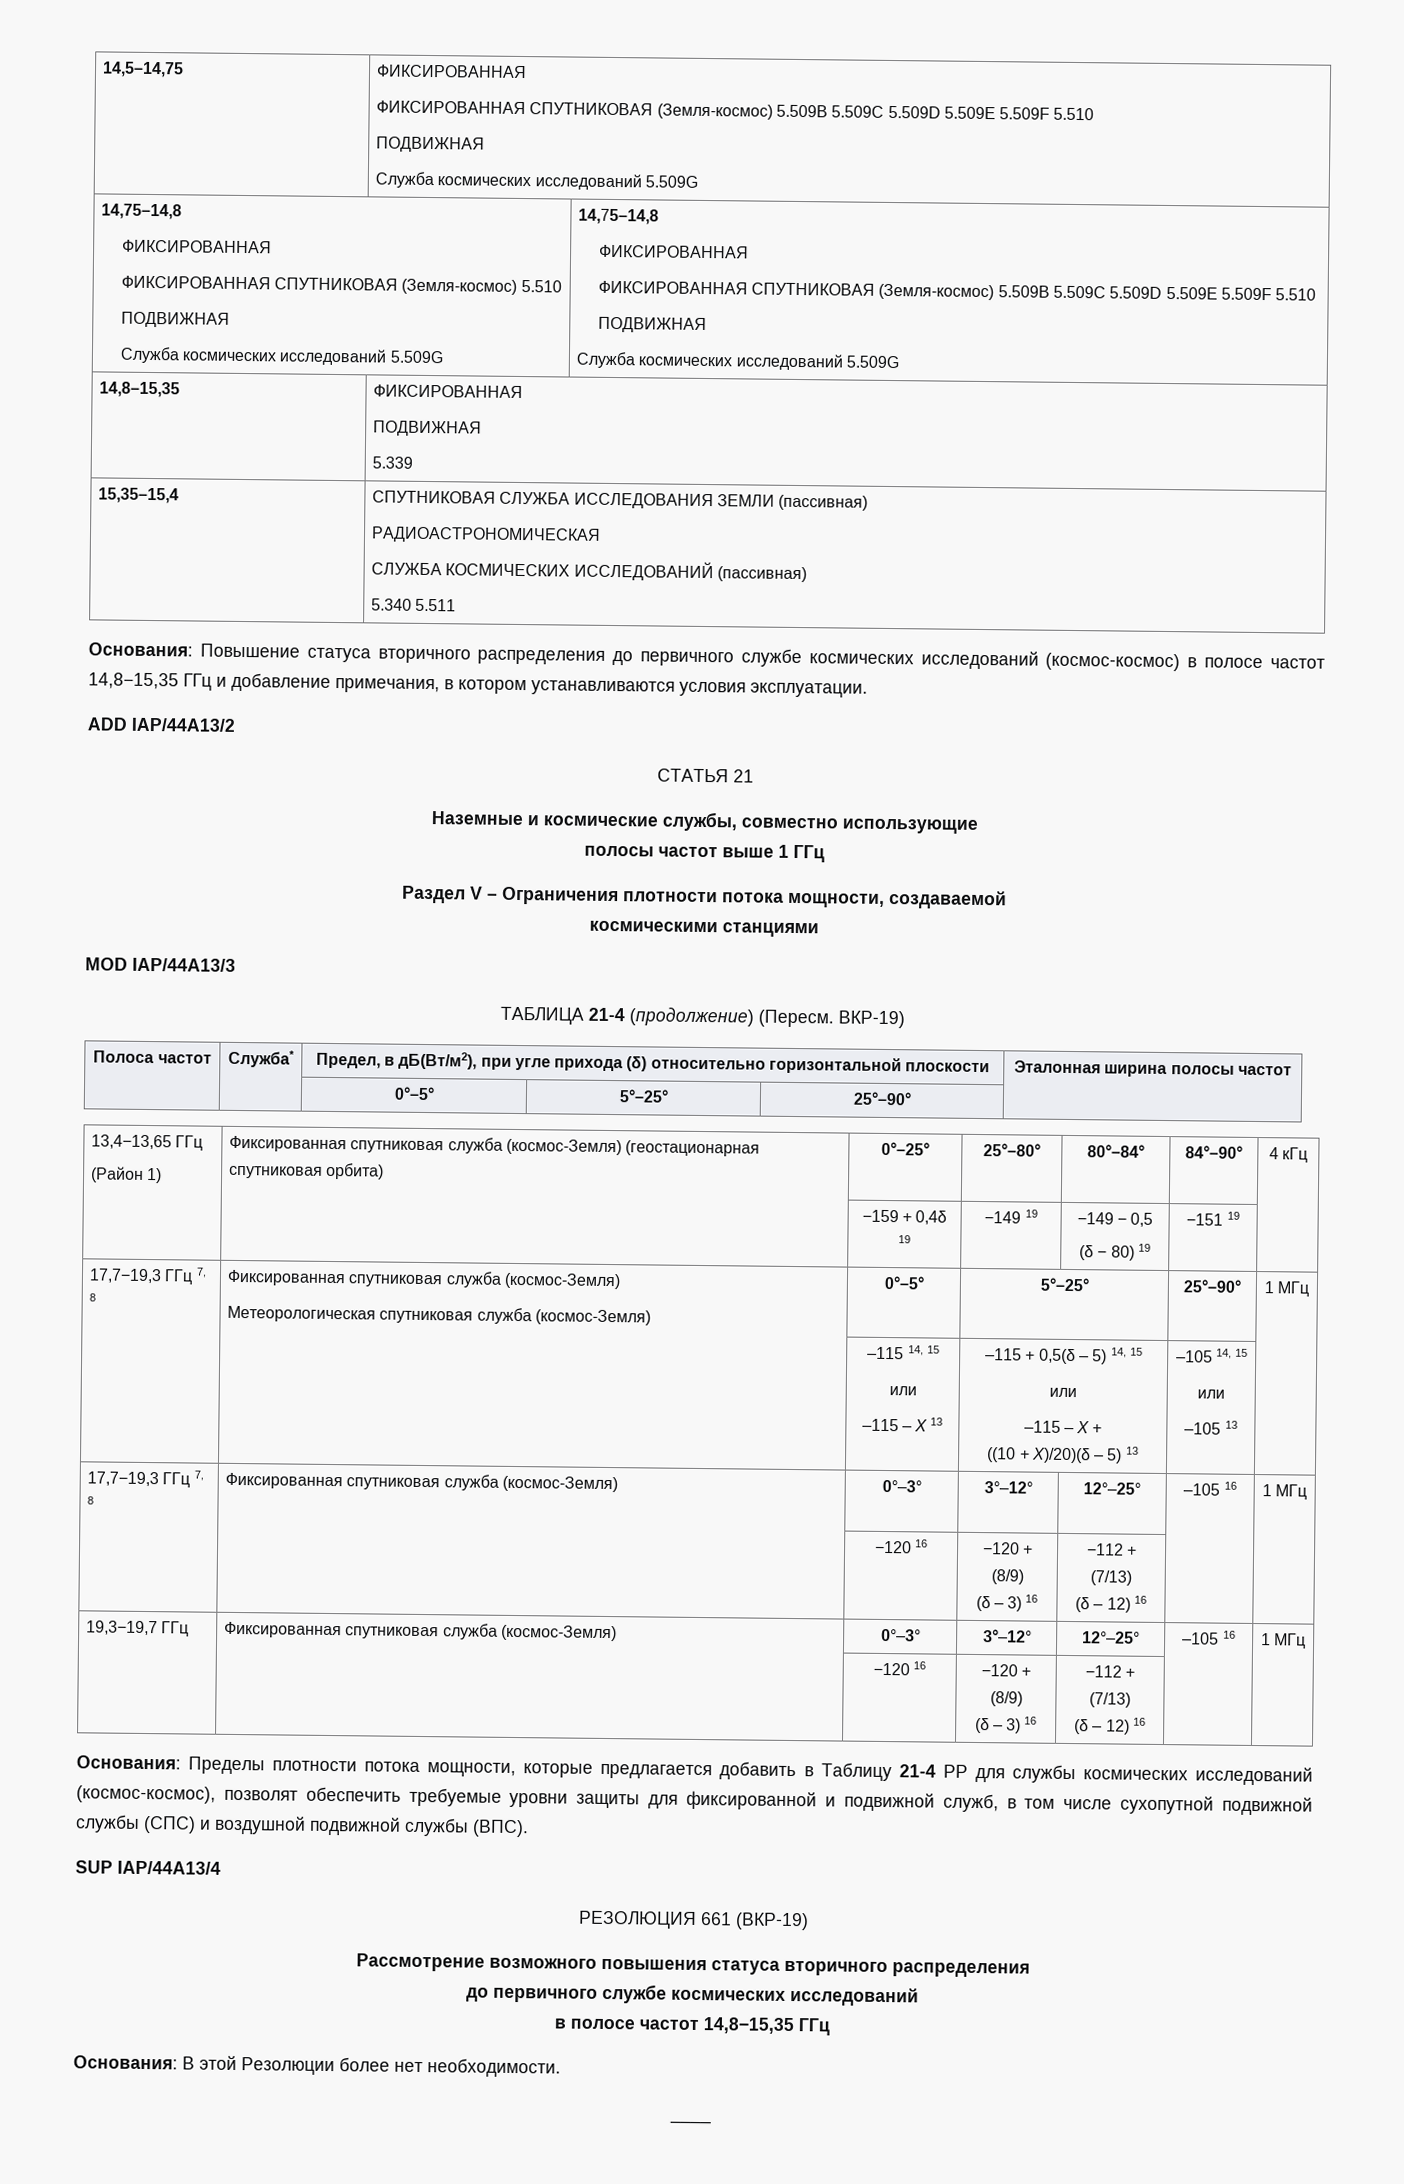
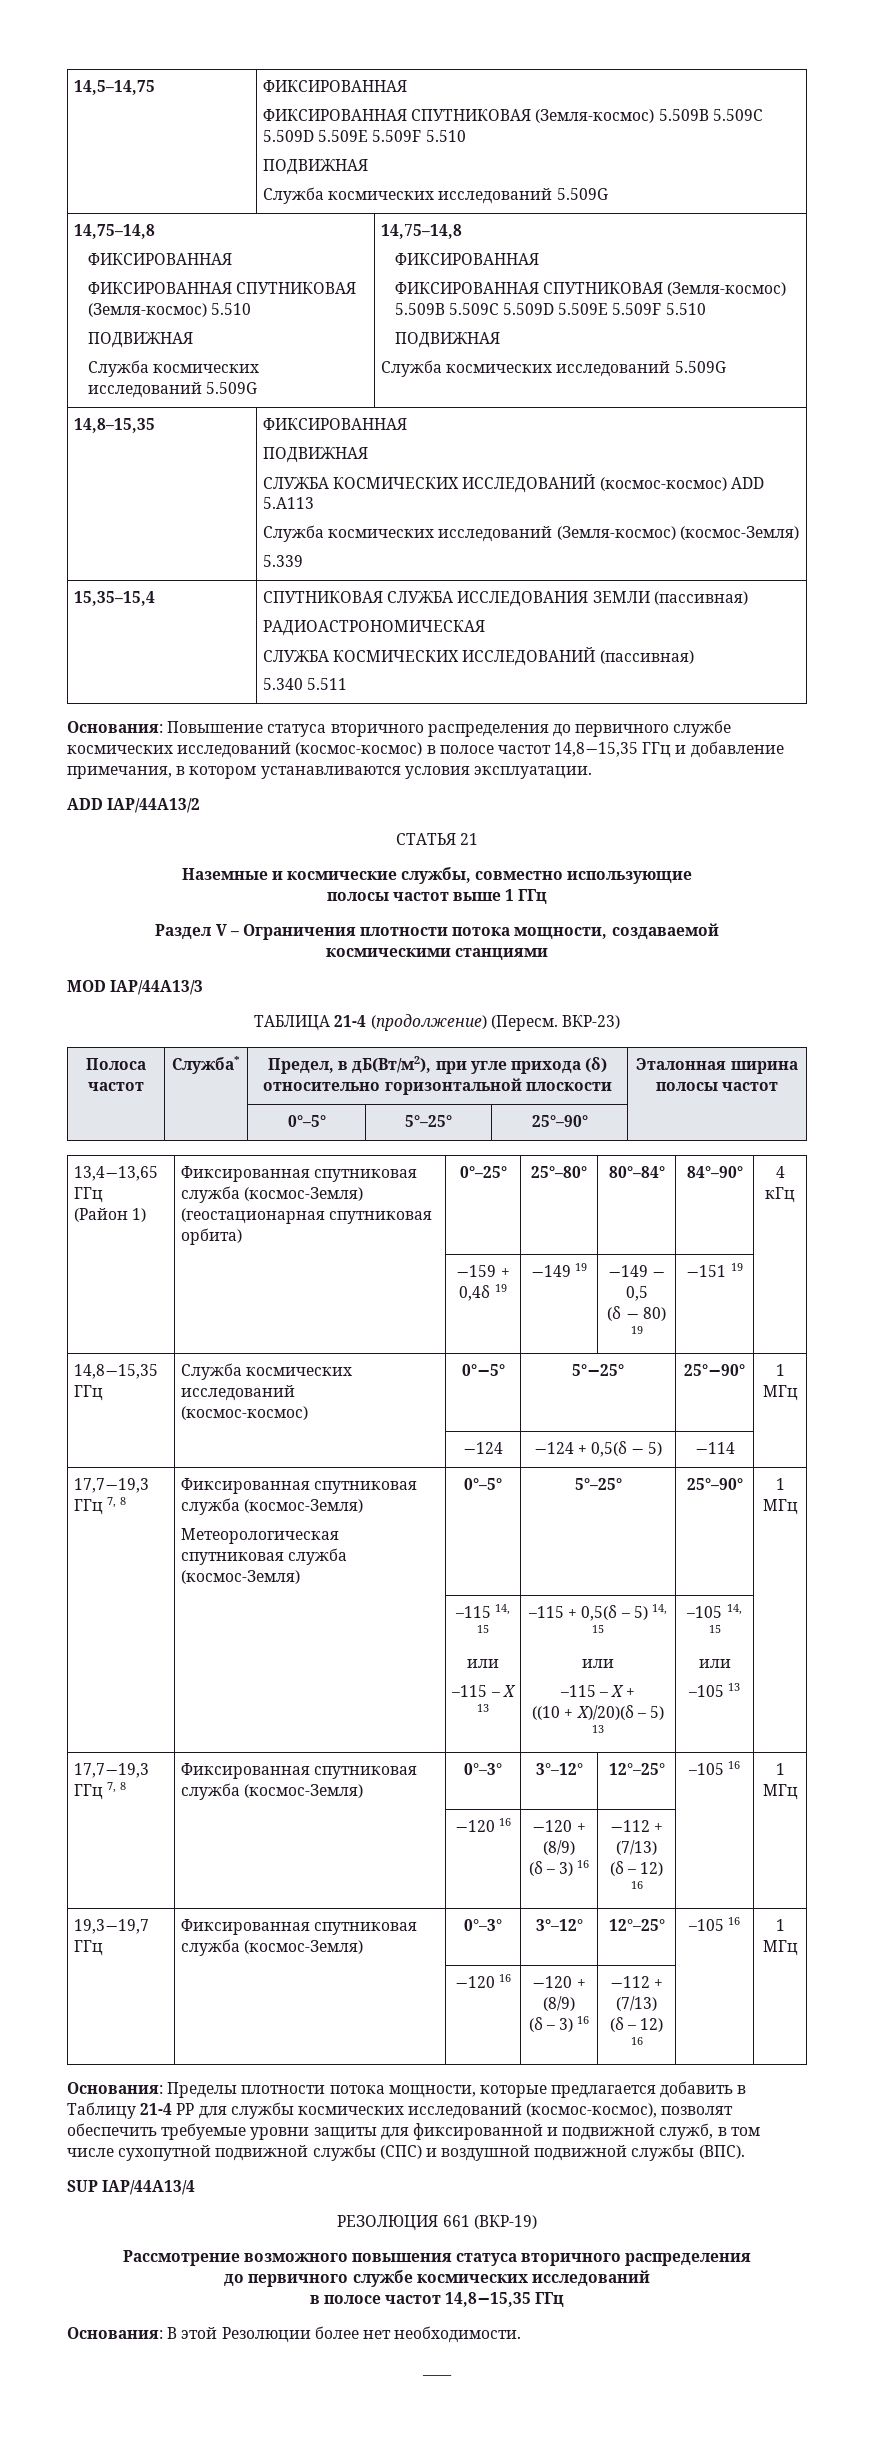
  14,8–15,35 | ФИКСИРОВАННАЯ
  ПОДВИЖНАЯ
+ СЛУЖБА КОСМИЧЕСКИХ ИССЛЕДОВАНИЙ (космос-космос) ADD 5.A113
+ Служба космических исследований (Земля-космос) (космос-Земля)
- ВКР-19)
+ ВКР-23)
+ 14,8−15,35 ГГц | Служба космических исследований
+ (космос-космос) | 0°−5° | 5°−25° | 25°−90° | 1 МГц
+ | | −124 | −124 + 0,5(δ − 5) | −114 |

